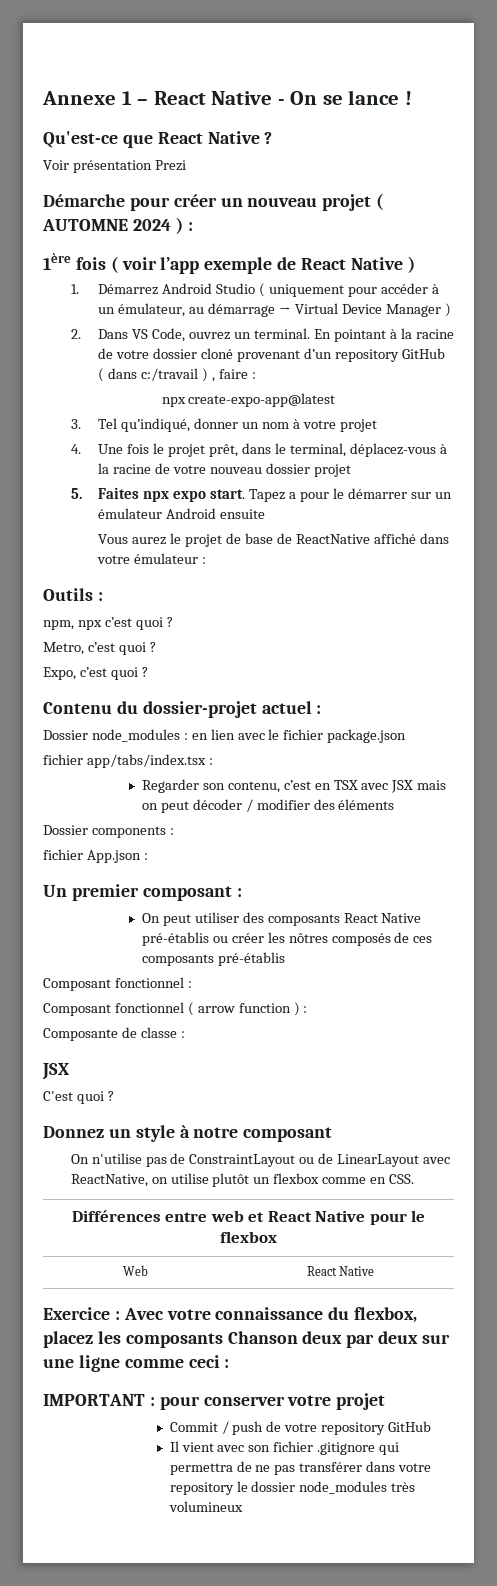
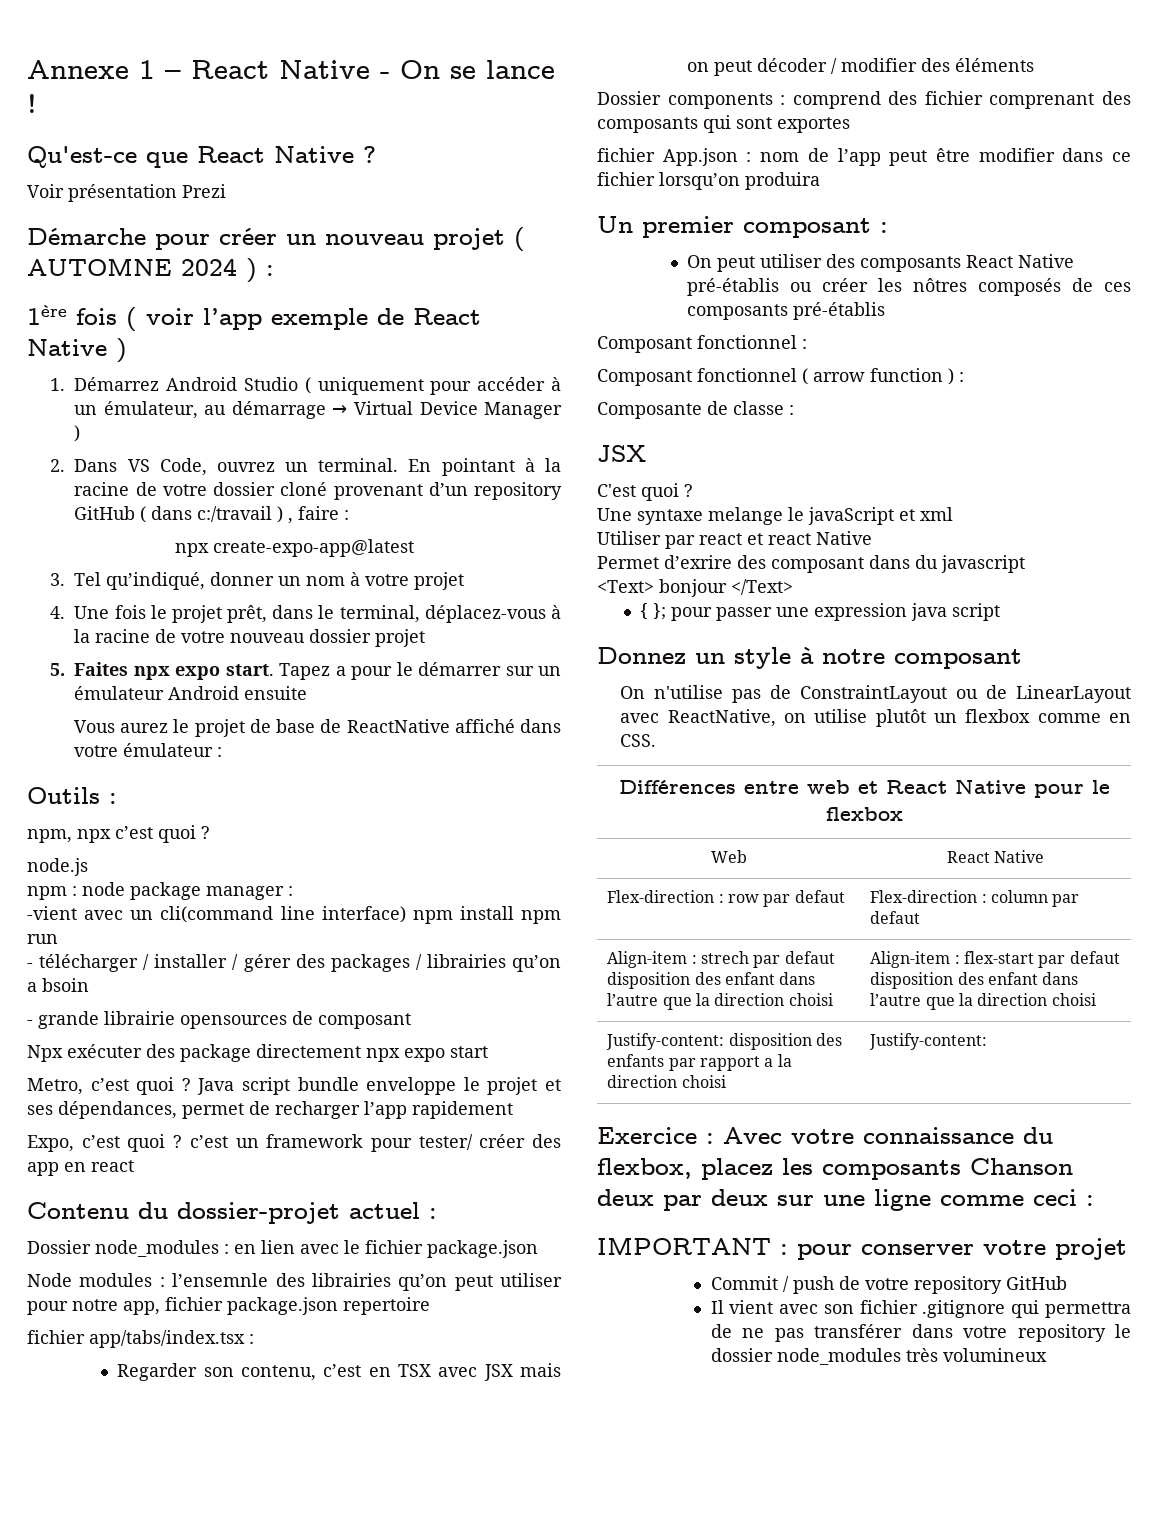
- Metro, c’est quoi ?
- Expo, c’est quoi ?
+ node.js
+ npm : node package manager :
+ -vient avec un cli(command line interface) npm install npm run
+ - télécharger / installer / gérer des packages / librairies qu’on a bsoin
+ - grande librairie opensources de composant
+ Npx exécuter des package directement npx expo start
+ Metro, c’est quoi ? Java script bundle enveloppe le projet et ses dépendances, permet de recharger l’app rapidement
+ Expo, c’est quoi ? c’est un framework pour tester/ créer des app en react
+ Node modules : l’ensemnle des librairies qu’on peut utiliser pour notre app, fichier package.json repertoire
- Dossier components :
- fichier App.json :
+ Dossier components : comprend des fichier comprenant des composants qui sont exportes
+ fichier App.json : nom de l’app peut être modifier dans ce fichier lorsqu’on produira
+ Une syntaxe melange le javaScript et xml
+ Utiliser par react et react Native
+ Permet d’exrire des composant dans du javascript
+ <Text> bonjour </Text>
+ { }; pour passer une expression java script
+ Flex-direction : row par defaut | Flex-direction : column par defaut
+ Align-item : strech par defaut disposition des enfant dans l’autre que la direction choisi | Align-item : flex-start par defaut disposition des enfant dans l’autre que la direction choisi
+ Justify-content: disposition des enfants par rapport a la direction choisi | Justify-content:

